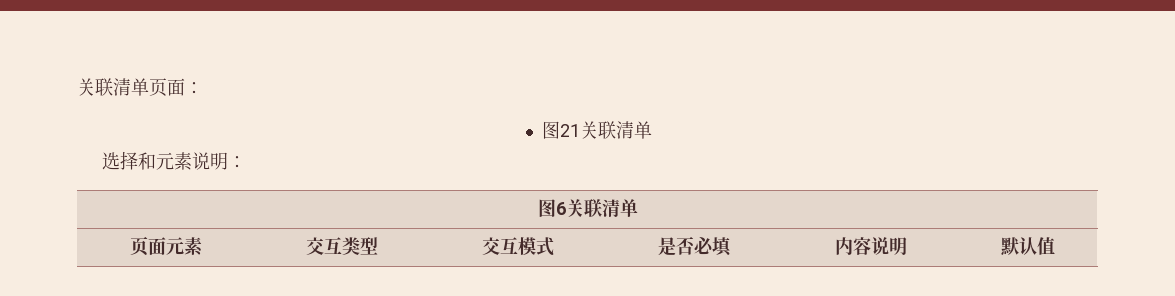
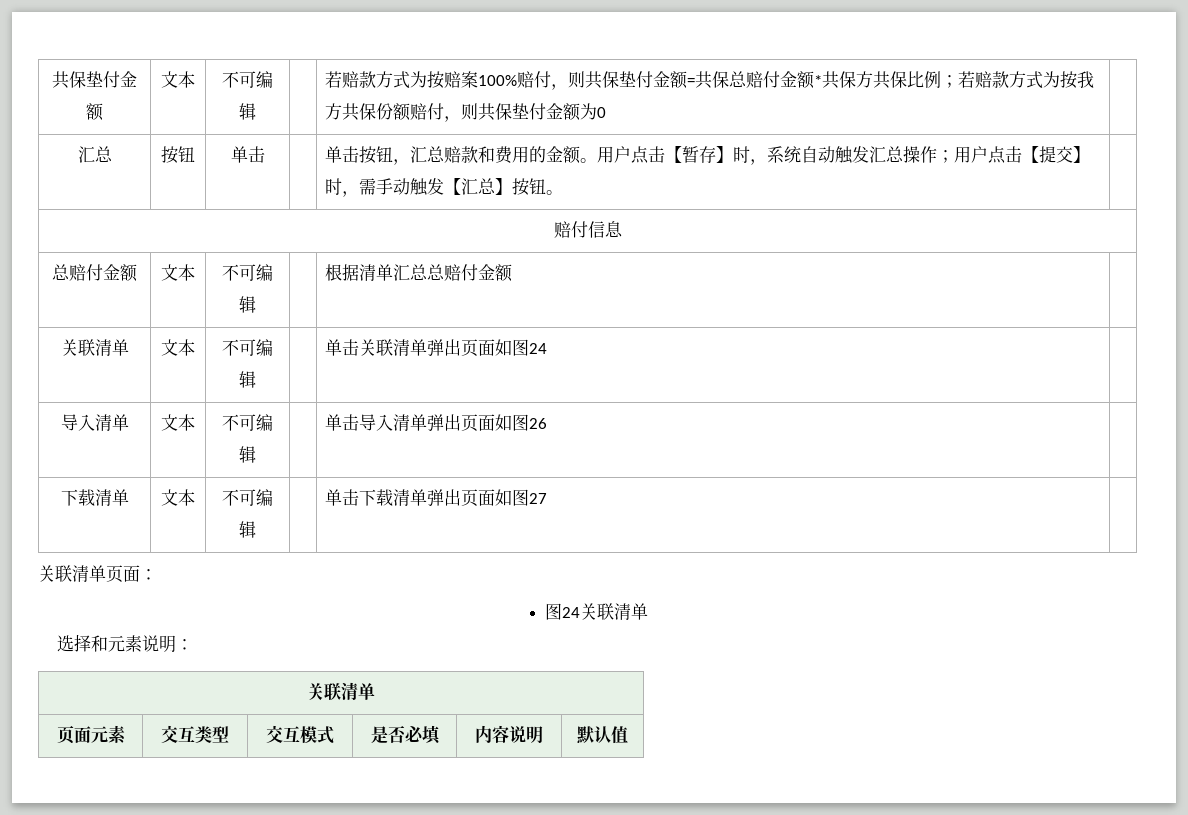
+ 共保垫付金额 | 文本 | 不可编辑 | | 若赔款方式为按赔案100%赔付，则共保垫付金额=共保总赔付金额*共保方共保比例；若赔款方式为按我方共保份额赔付，则共保垫付金额为0 |
+ 汇总 | 按钮 | 单击 | | 单击按钮，汇总赔款和费用的金额。用户点击【暂存】时，系统自动触发汇总操作；用户点击【提交】时，需手动触发【汇总】按钮。 |
+ 赔付信息
+ 总赔付金额 | 文本 | 不可编辑 | | 根据清单汇总总赔付金额 |
+ 关联清单 | 文本 | 不可编辑 | | 单击关联清单弹出页面如图24 |
+ 导入清单 | 文本 | 不可编辑 | | 单击导入清单弹出页面如图26 |
+ 下载清单 | 文本 | 不可编辑 | | 单击下载清单弹出页面如图27 |
- 图21关联清单
+ 图24关联清单
  选择和元素说明：
- 图6关联清单
+ 关联清单

